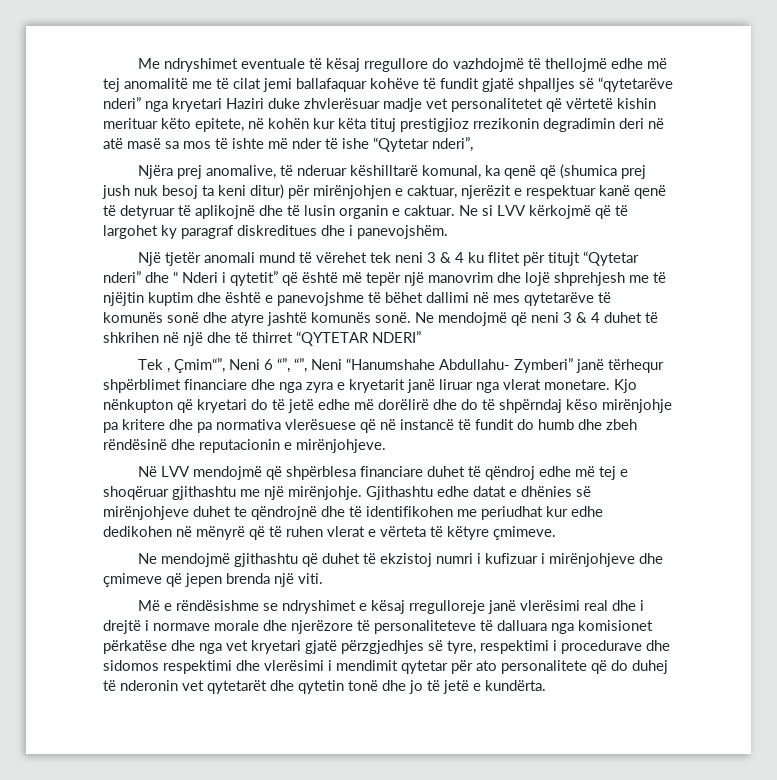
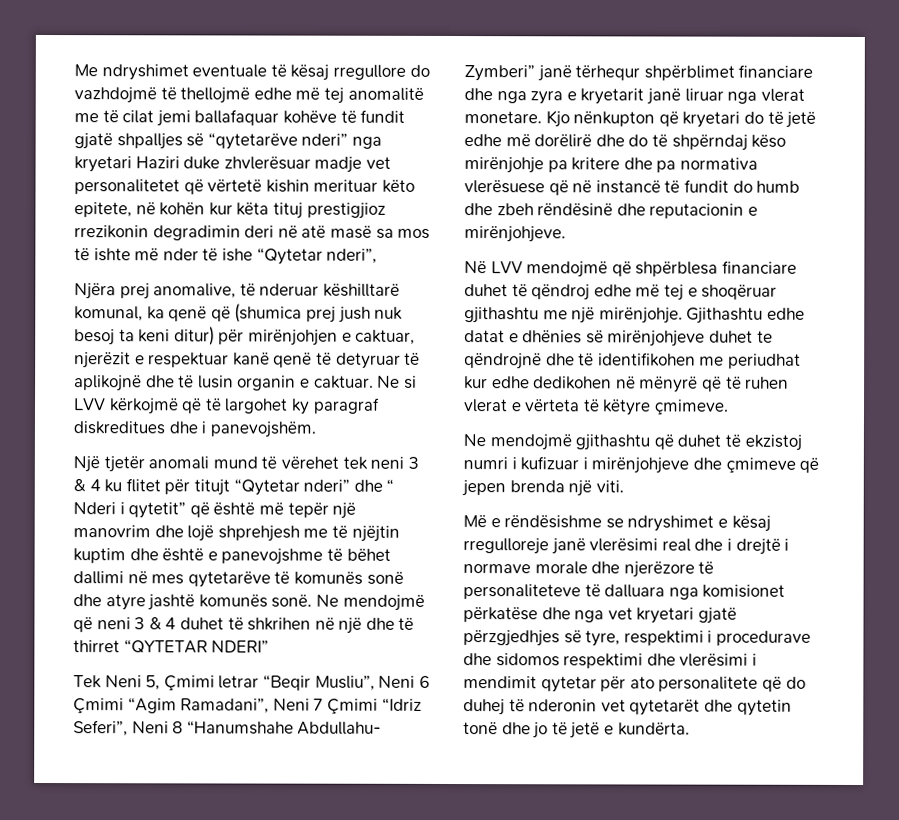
- Tek , Çmim“”, Neni 6 “”, “”, Neni “Hanumshahe Abdullahu- Zymberi” janë tërhequr shpërblimet financiare dhe nga zyra e kryetarit janë liruar nga vlerat monetare.
+ Tek Neni 5, Çmimi letrar “Beqir Musliu”, Neni 6 Çmimi “Agim Ramadani”, Neni 7 Çmimi “Idriz Seferi”, Neni 8 “Hanumshahe Abdullahu- Zymberi” janë tërhequr shpërblimet financiare dhe nga zyra e kryetarit janë liruar nga vlerat monetare.

